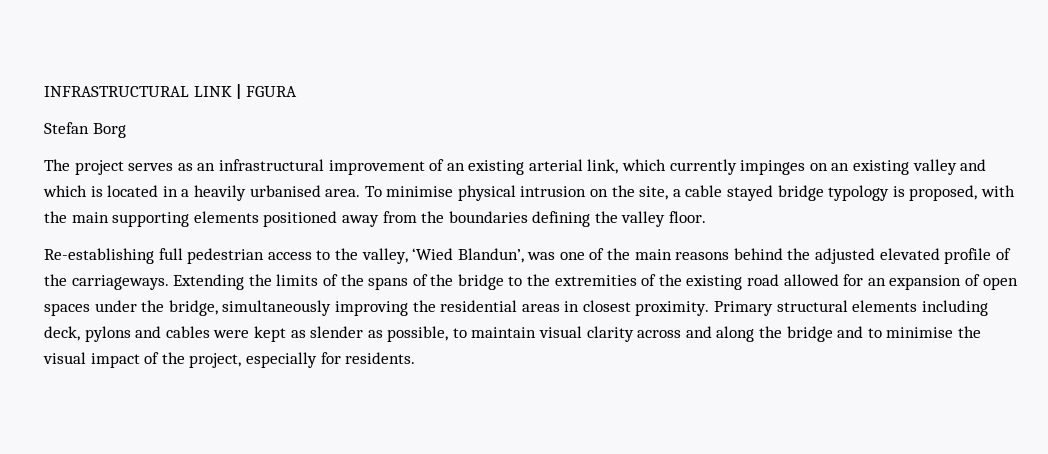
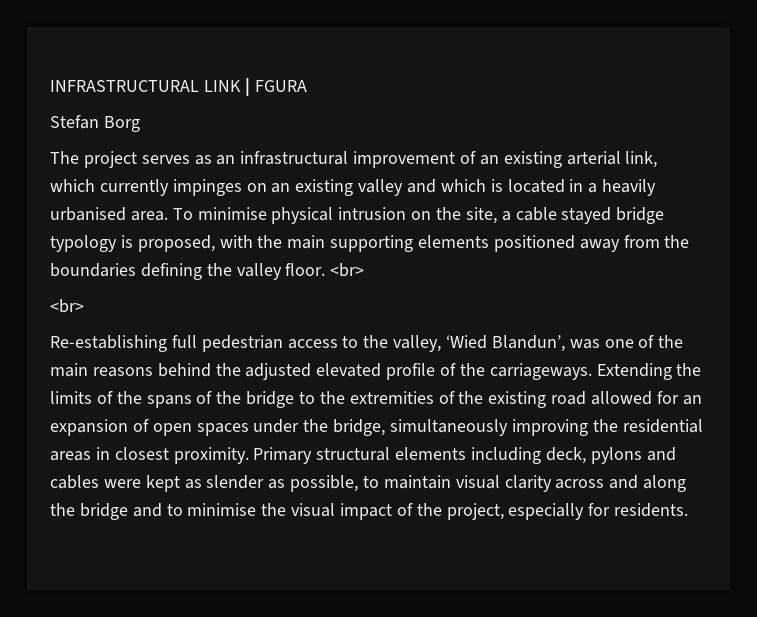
- To minimise physical intrusion on the site, a cable stayed bridge typology is proposed, with the main supporting elements positioned away from the boundaries defining the valley floor.
+ To minimise physical intrusion on the site, a cable stayed bridge typology is proposed, with the main supporting elements positioned away from the boundaries defining the valley floor. <br>
+ <br>

